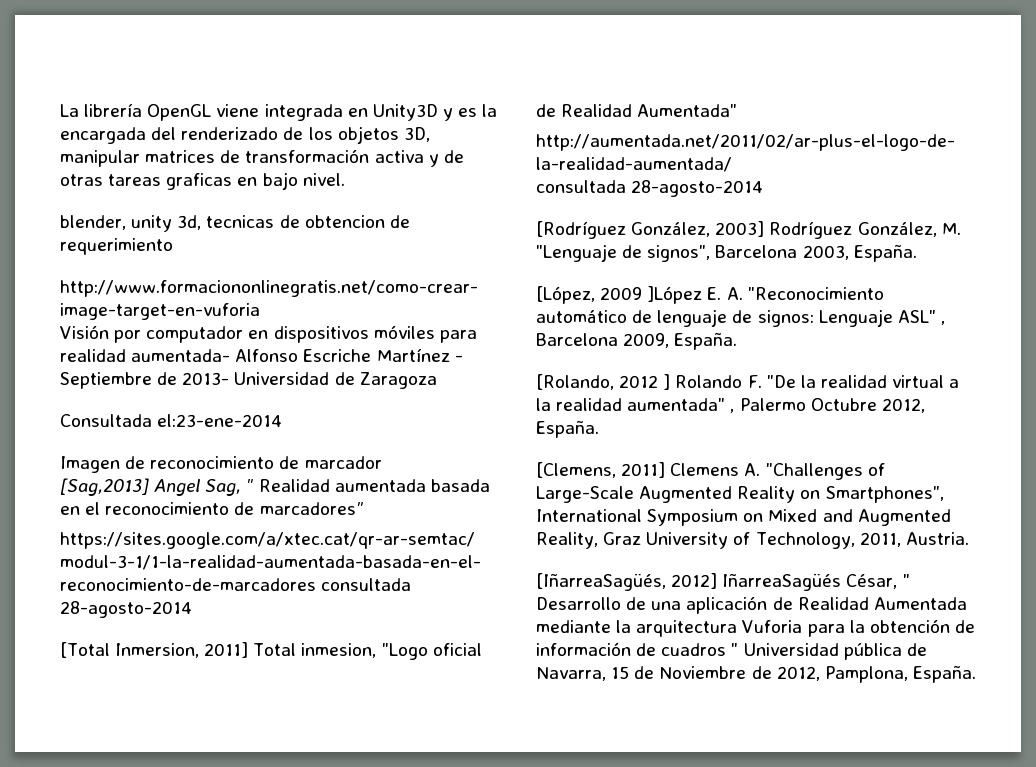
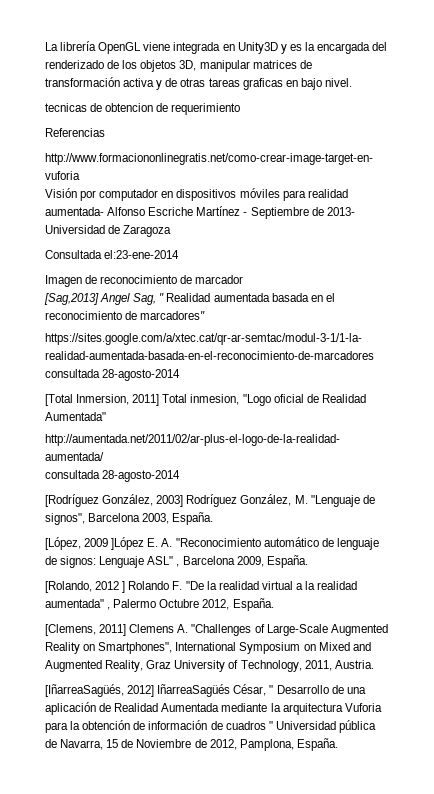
- blender, unity 3d, tecnicas de obtencion de requerimiento
+ tecnicas de obtencion de requerimiento
+ Referencias

